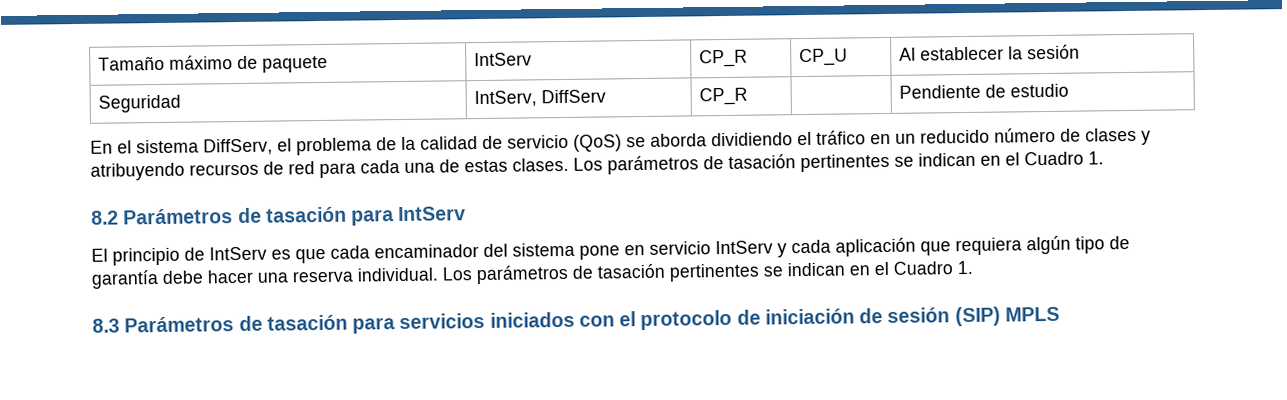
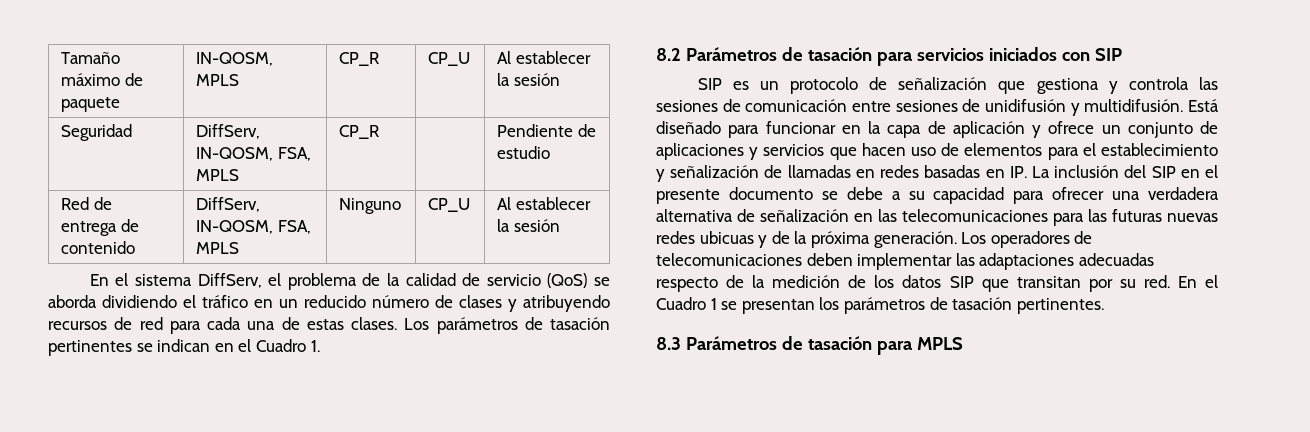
- Tamaño máximo de paquete | IntServ | CP_R | CP_U | Al establecer la sesión
+ Tamaño máximo de paquete | IN-QOSM, MPLS | CP_R | CP_U | Al establecer la sesión
- Seguridad | IntServ, DiffServ | CP_R | | Pendiente de estudio
+ Seguridad | DiffServ, IN-QOSM, FSA, MPLS | CP_R | | Pendiente de estudio
+ Red de entrega de contenido | DiffServ, IN-QOSM, FSA, MPLS | Ninguno | CP_U | Al establecer la sesión
- 8.2 Parámetros de tasación para IntServ
- El principio de IntServ es que cada encaminador del sistema pone en servicio IntServ y cada aplicación que requiera algún tipo de garantía debe hacer una reserva individual. Los parámetros de tasación pertinentes se indican en el Cuadro 1.
+ 8.2 Parámetros de tasación para servicios iniciados con SIP
+ SIP es un protocolo de señalización que gestiona y controla las sesiones de comunicación entre sesiones de unidifusión y multidifusión. Está diseñado para funcionar en la capa de aplicación y ofrece un conjunto de aplicaciones y servicios que hacen uso de elementos para el establecimiento y señalización de llamadas en redes basadas en IP. La inclusión del SIP en el presente documento se debe a su capacidad para ofrecer una verdadera alternativa de señalización en las telecomunicaciones para las futuras nuevas redes ubicuas y de la próxima generación. Los operadores de telecomunicaciones deben implementar las adaptaciones adecuadas respecto de la medición de los datos SIP que transitan por su red. En el Cuadro 1 se presentan los parámetros de tasación pertinentes.
- 8.3 Parámetros de tasación para servicios iniciados con el protocolo de iniciación de sesión (SIP) MPLS
+ 8.3 Parámetros de tasación para MPLS

